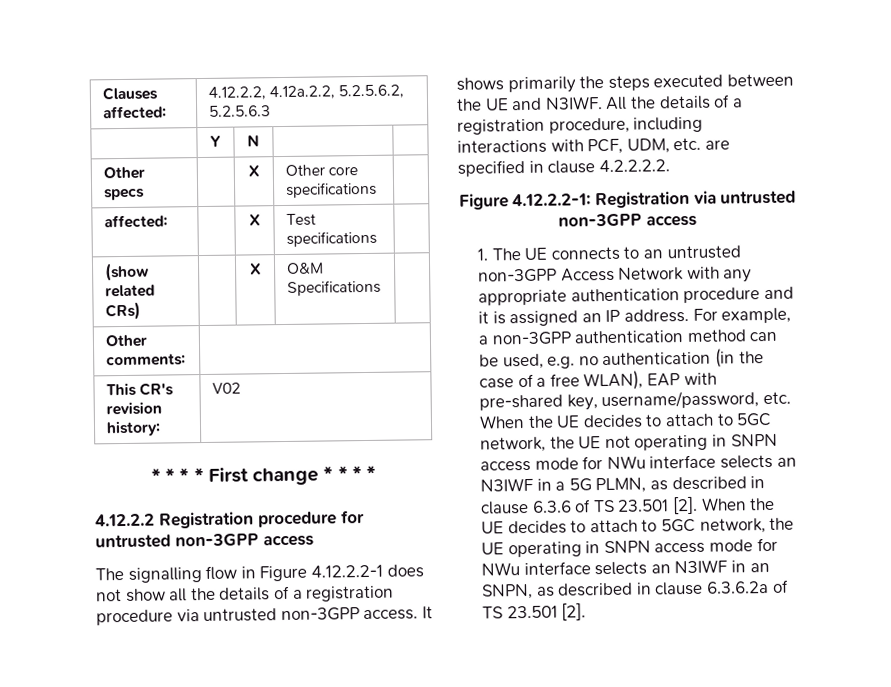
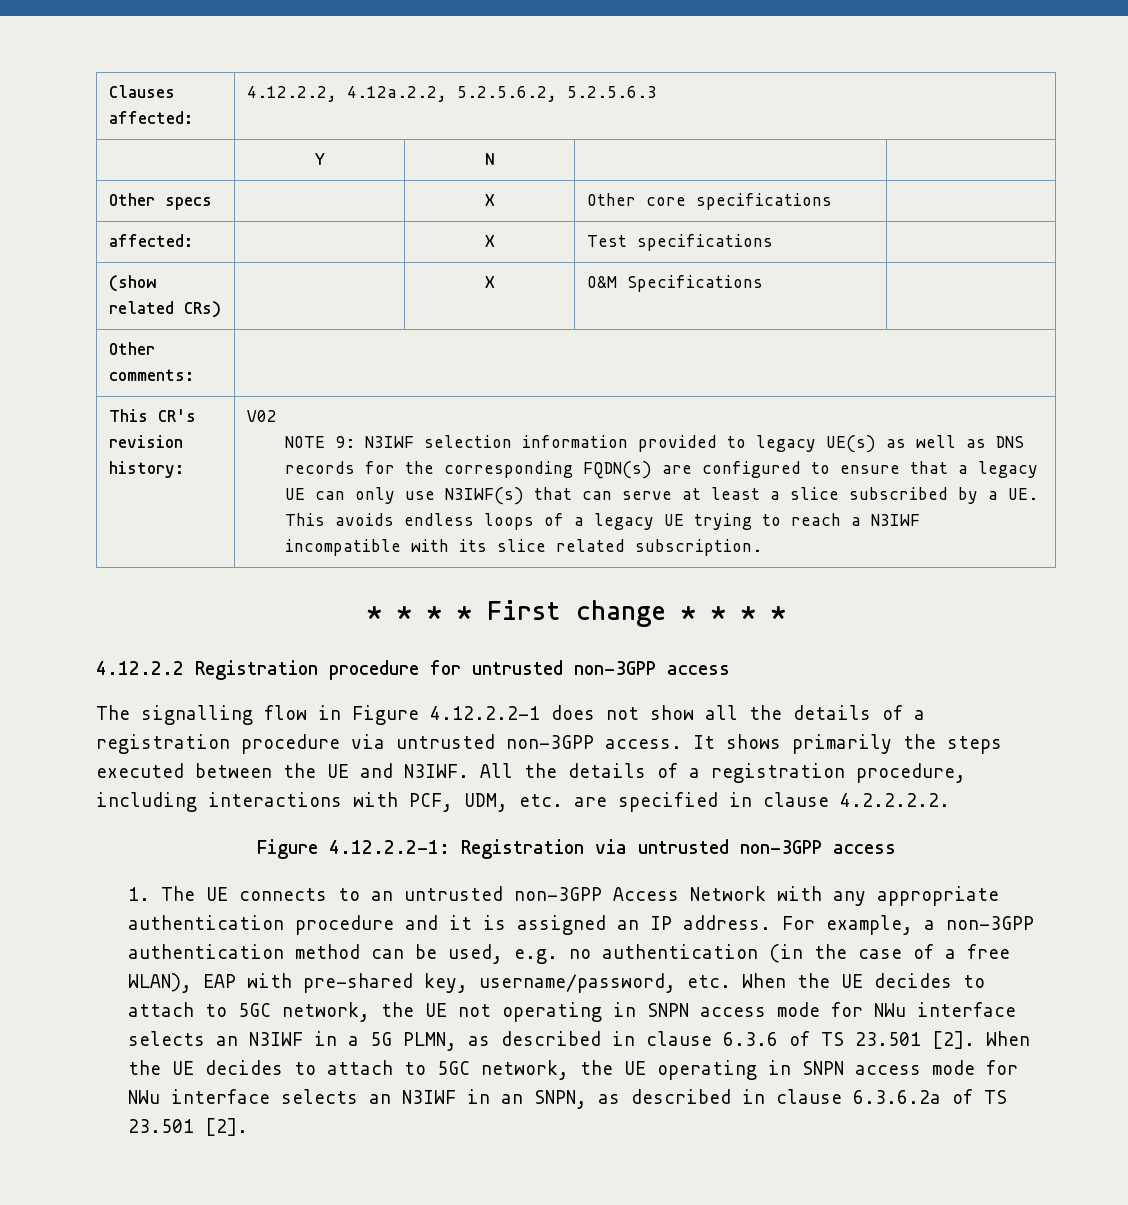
+ NOTE 9: N3IWF selection information provided to legacy UE(s) as well as DNS records for the corresponding FQDN(s) are configured to ensure that a legacy UE can only use N3IWF(s) that can serve at least a slice subscribed by a UE. This avoids endless loops of a legacy UE trying to reach a N3IWF incompatible with its slice related subscription.

